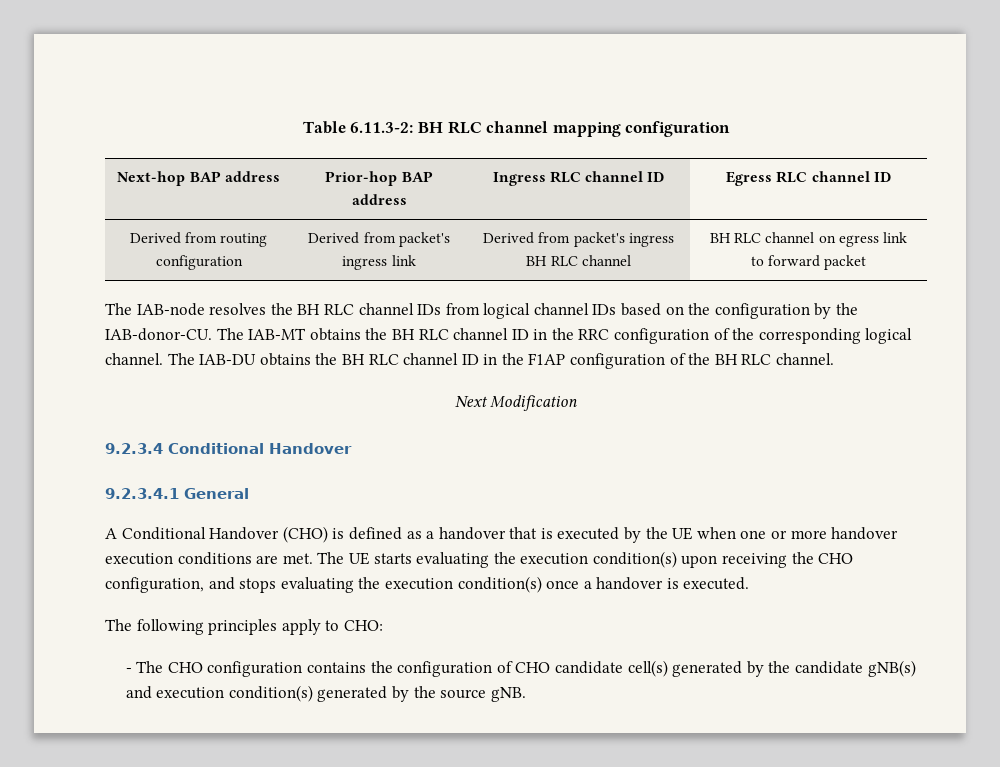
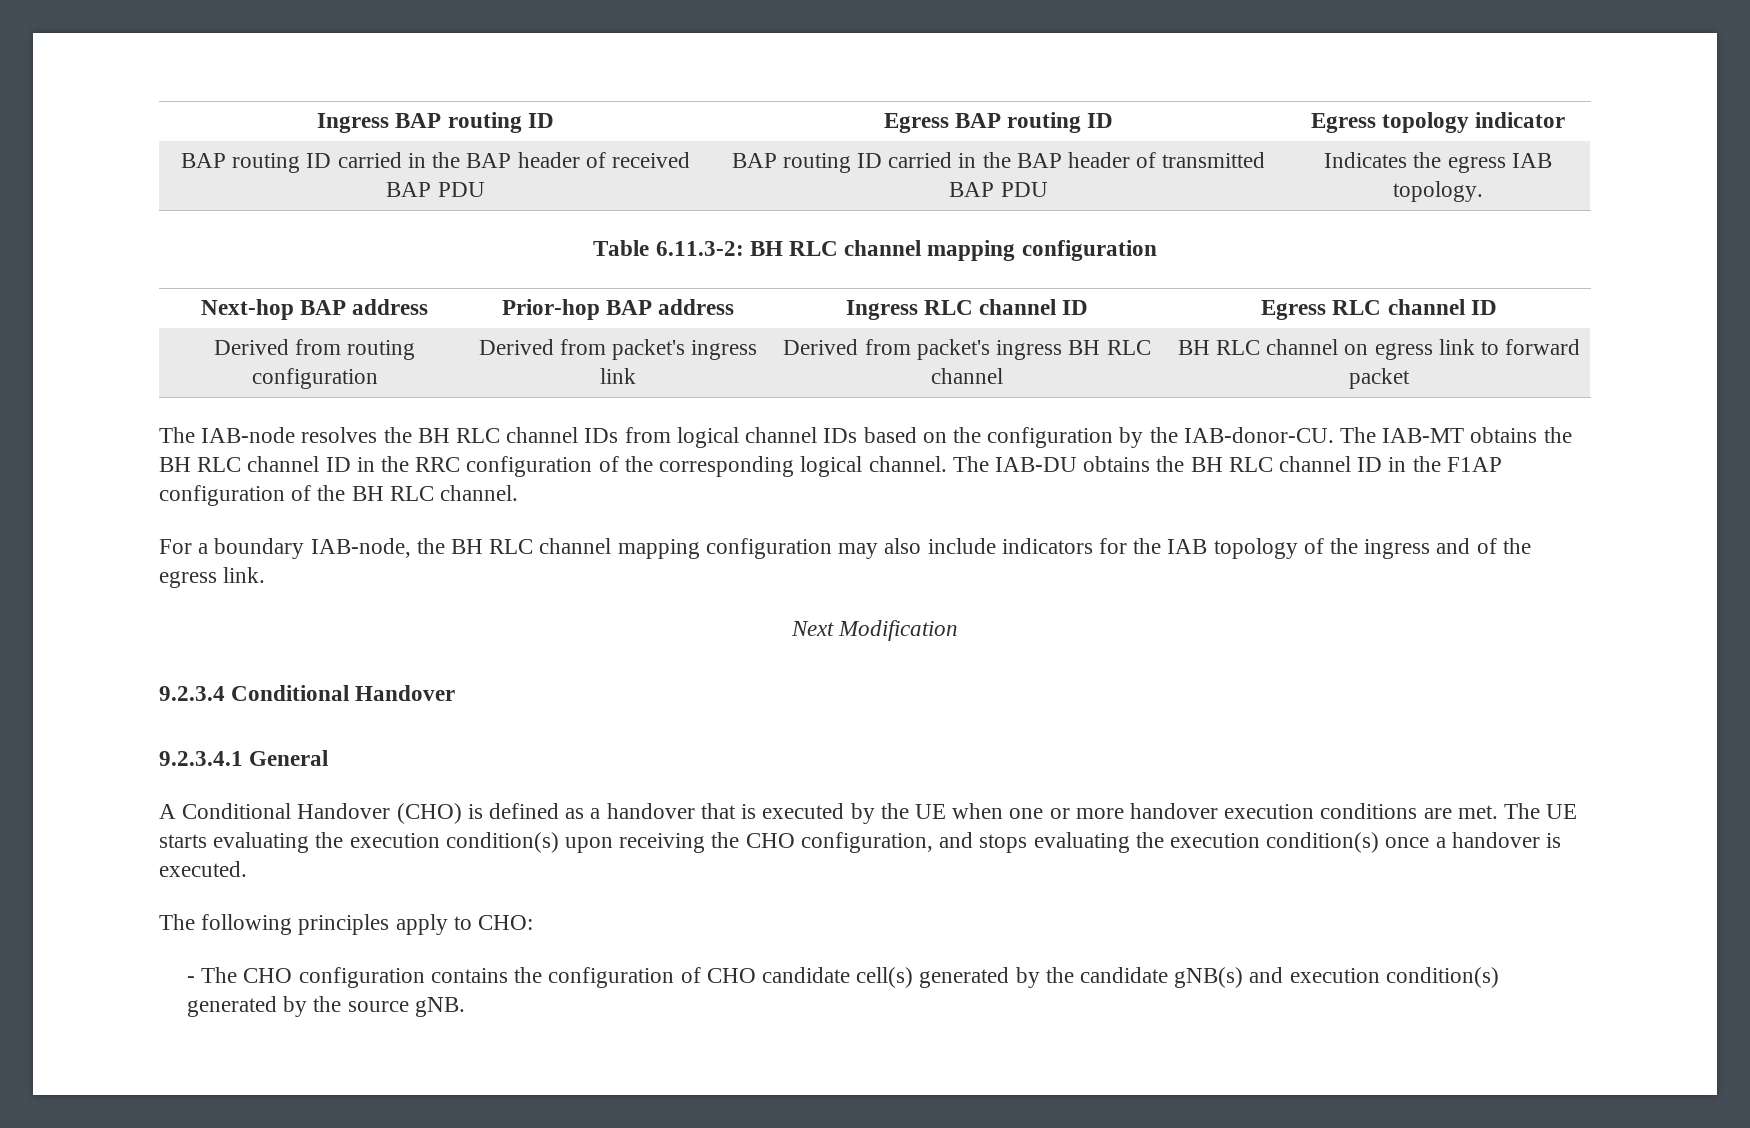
+ Ingress BAP routing ID | Egress BAP routing ID | Egress topology indicator
+ BAP routing ID carried in the BAP header of received BAP PDU | BAP routing ID carried in the BAP header of transmitted BAP PDU | Indicates the egress IAB topology.
+ For a boundary IAB-node, the BH RLC channel mapping configuration may also include indicators for the IAB topology of the ingress and of the egress link.

